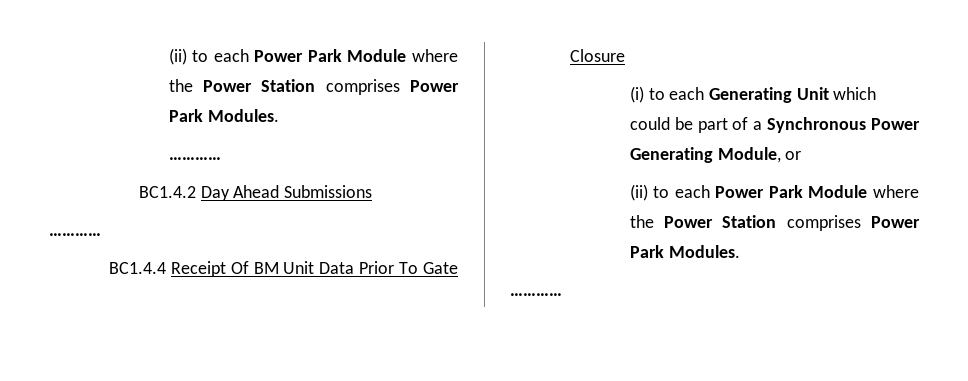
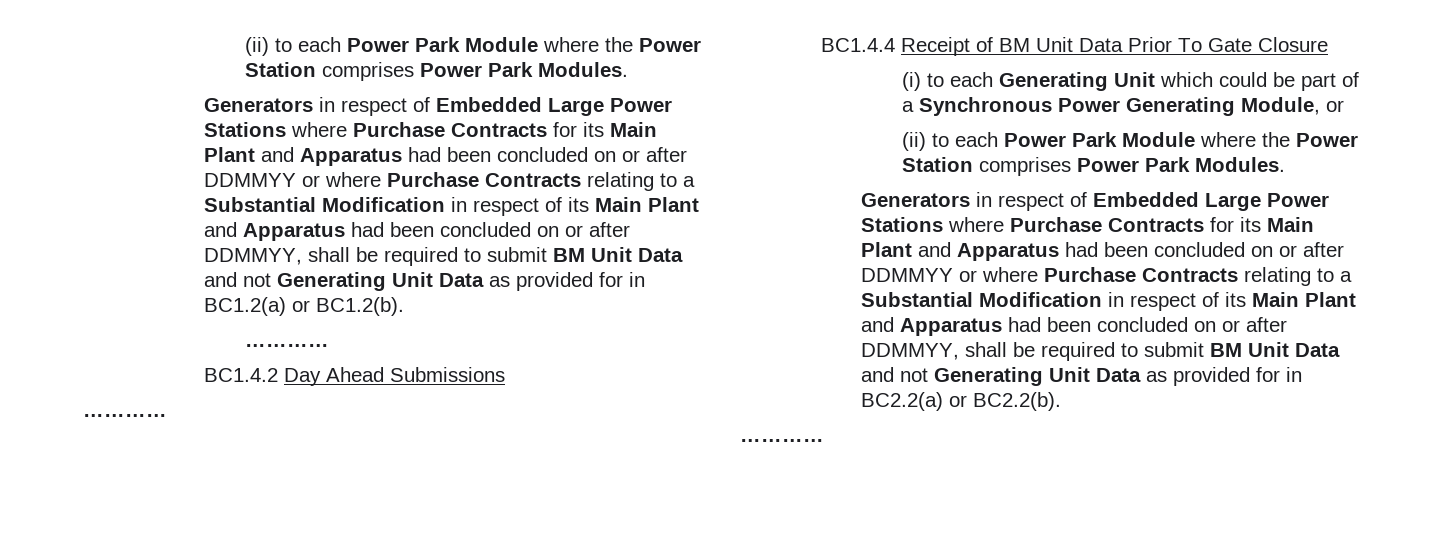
+ Generators in respect of Embedded Large Power Stations where Purchase Contracts for its Main Plant and Apparatus had been concluded on or after DDMMYY or where Purchase Contracts relating to a Substantial Modification in respect of its Main Plant and Apparatus had been concluded on or after DDMMYY, shall be required to submit BM Unit Data and not Generating Unit Data as provided for in BC1.2(a) or BC1.2(b).
- BC1.4.4 Receipt Of BM Unit Data Prior To Gate Closure
+ BC1.4.4 Receipt of BM Unit Data Prior To Gate Closure
+ Generators in respect of Embedded Large Power Stations where Purchase Contracts for its Main Plant and Apparatus had been concluded on or after DDMMYY or where Purchase Contracts relating to a Substantial Modification in respect of its Main Plant and Apparatus had been concluded on or after DDMMYY, shall be required to submit BM Unit Data and not Generating Unit Data as provided for in BC2.2(a) or BC2.2(b).

